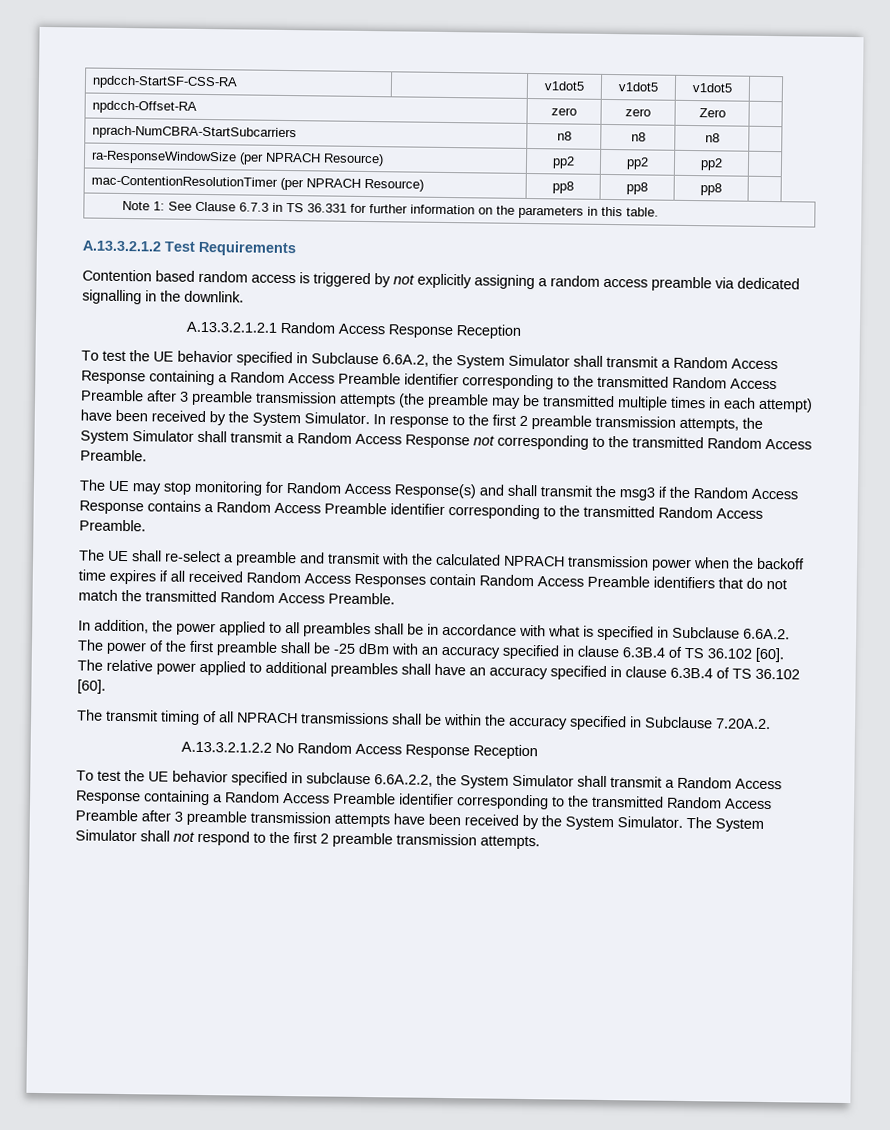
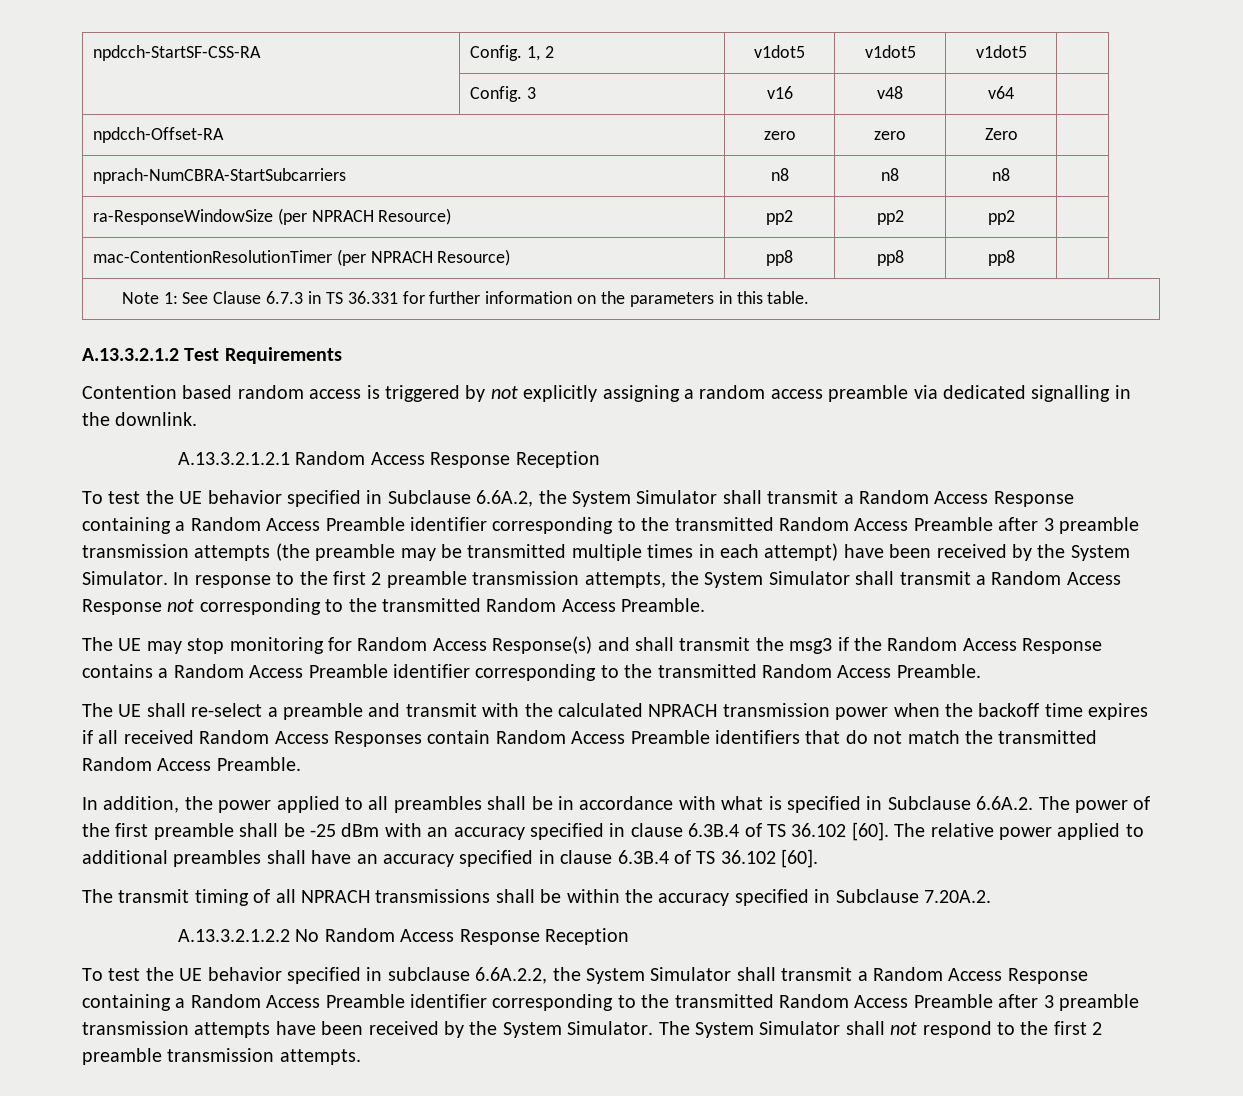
- npdcch-StartSF-CSS-RA | | v1dot5 | v1dot5 | v1dot5 |
+ npdcch-StartSF-CSS-RA | Config. 1, 2 | v1dot5 | v1dot5 | v1dot5 |
+ | Config. 3 | v16 | v48 | v64 |

